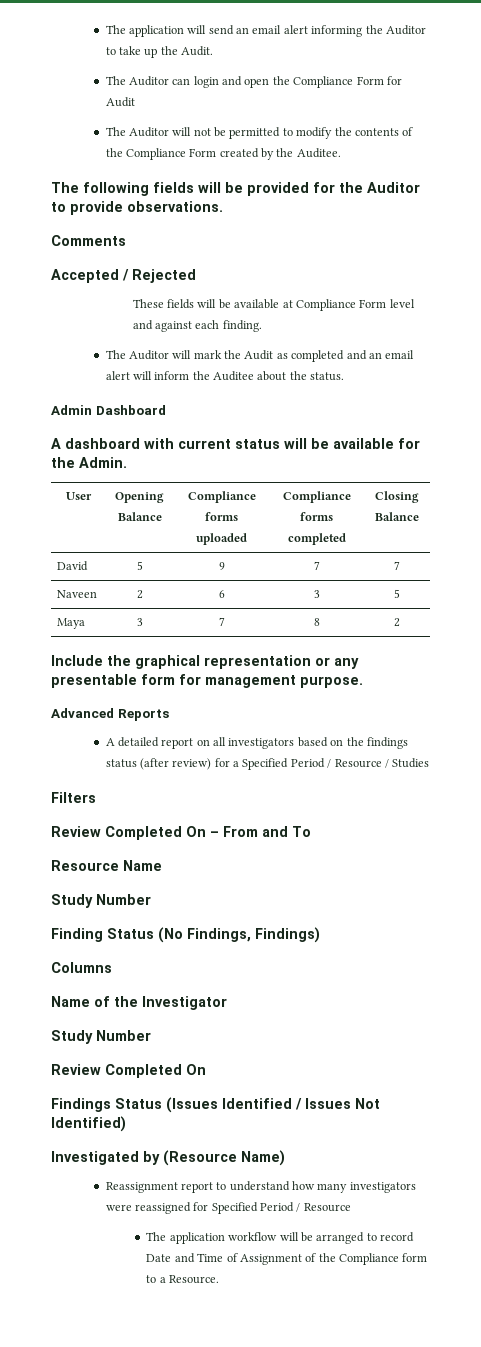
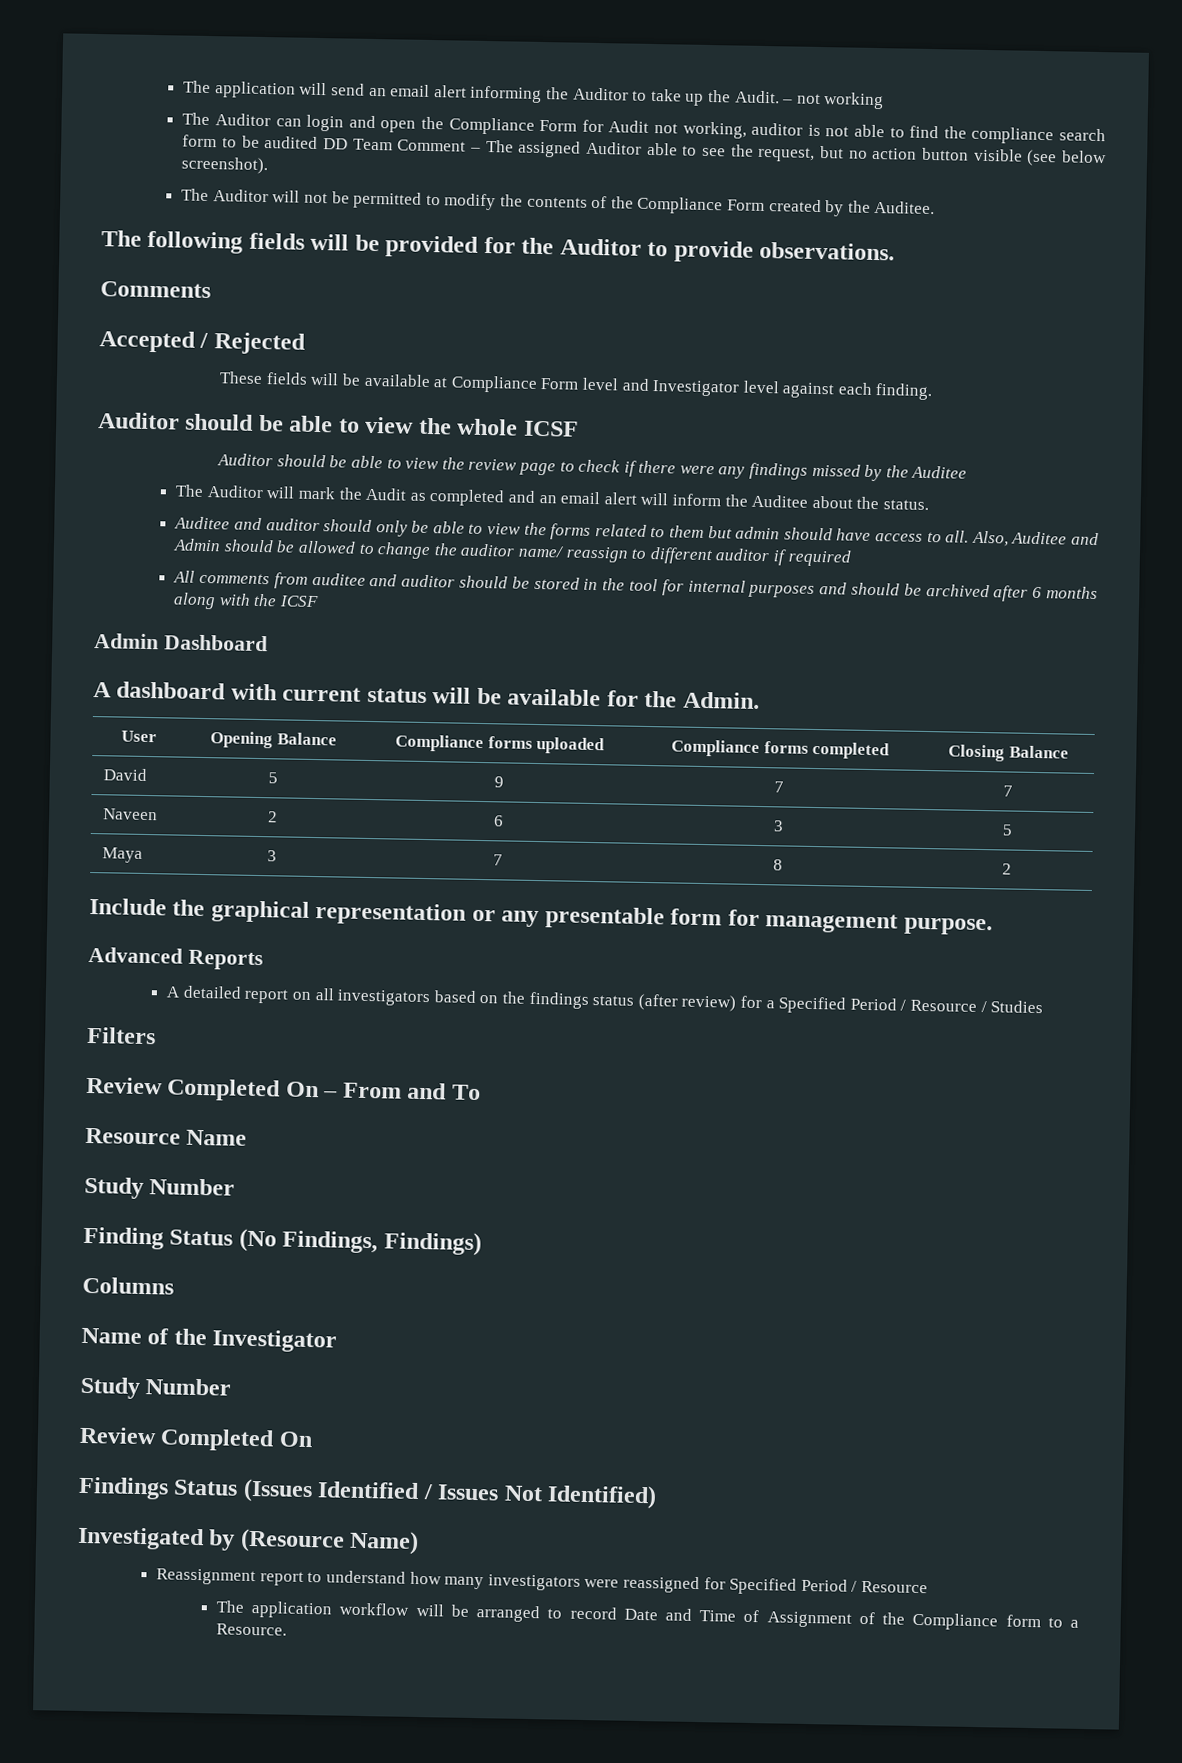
+ – not working
- The Auditor can login and open the Compliance Form for Audit
+ The Auditor can login and open the Compliance Form for Audit not working, auditor is not able to find the compliance search form to be audited DD Team Comment – The assigned Auditor able to see the request, but no action button visible (see below screenshot).
- These fields will be available at Compliance Form level and against each finding.
+ These fields will be available at Compliance Form level and Investigator level against each finding.
+ Auditor should be able to view the whole ICSF
+ Auditor should be able to view the review page to check if there were any findings missed by the Auditee
+ Auditee and auditor should only be able to view the forms related to them but admin should have access to all. Also, Auditee and Admin should be allowed to change the auditor name/ reassign to different auditor if required
+ All comments from auditee and auditor should be stored in the tool for internal purposes and should be archived after 6 months along with the ICSF

